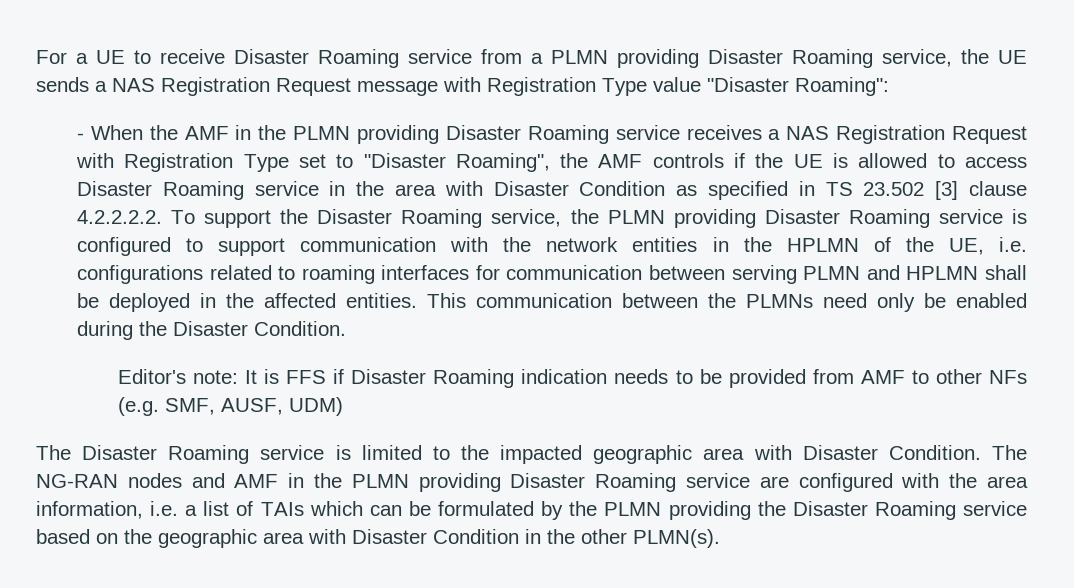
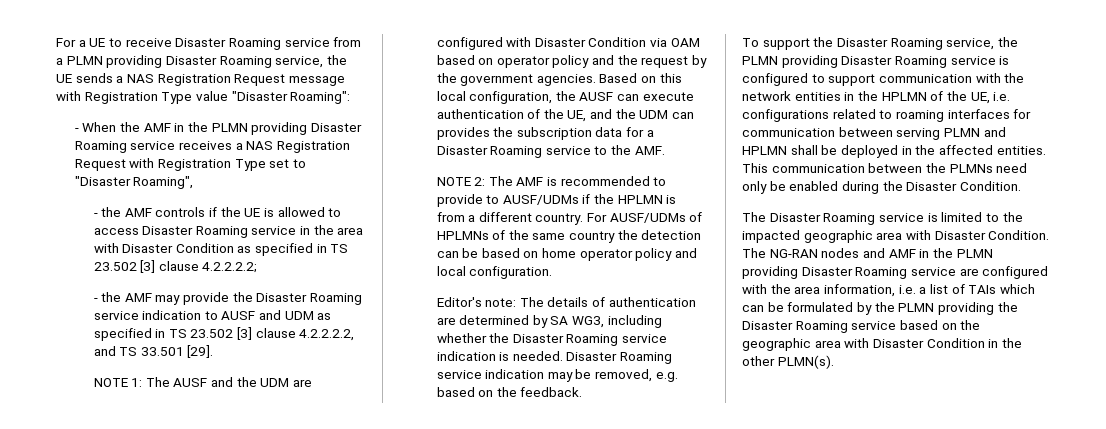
- - When the AMF in the PLMN providing Disaster Roaming service receives a NAS Registration Request with Registration Type set to "Disaster Roaming", the AMF controls if the UE is allowed to access Disaster Roaming service in the area with Disaster Condition as specified in TS 23.502 [3] clause 4.2.2.2.2. To support the Disaster Roaming service, the PLMN providing Disaster Roaming service is configured to support communication with the network entities in the HPLMN of the UE, i.e. configurations related to roaming interfaces for communication between serving PLMN and HPLMN shall be deployed in the affected entities.
+ - When the AMF in the PLMN providing Disaster Roaming service receives a NAS Registration Request with Registration Type set to "Disaster Roaming",
+ - the AMF controls if the UE is allowed to access Disaster Roaming service in the area with Disaster Condition as specified in TS 23.502 [3] clause 4.2.2.2.2;
+ - the AMF may provide the Disaster Roaming service indication to AUSF and UDM as specified in TS 23.502 [3] clause 4.2.2.2.2, and TS 33.501 [29].
+ NOTE 1: The AUSF and the UDM are configured with Disaster Condition via OAM based on operator policy and the request by the government agencies. Based on this local configuration, the AUSF can execute authentication of the UE, and the UDM can provides the subscription data for a Disaster Roaming service to the AMF.
+ NOTE 2: The AMF is recommended to provide to AUSF/UDMs if the HPLMN is from a different country. For AUSF/UDMs of HPLMNs of the same country the detection can be based on home operator policy and local configuration.
+ Editor's note: The details of authentication are determined by SA WG3, including whether the Disaster Roaming service indication is needed. Disaster Roaming service indication may be removed, e.g. based on the feedback.
+ To support the Disaster Roaming service, the PLMN providing Disaster Roaming service is configured to support communication with the network entities in the HPLMN of the UE, i.e. configurations related to roaming interfaces for communication between serving PLMN and HPLMN shall be deployed in the affected entities.
- Editor's note: It is FFS if Disaster Roaming indication needs to be provided from AMF to other NFs (e.g. SMF, AUSF, UDM)

